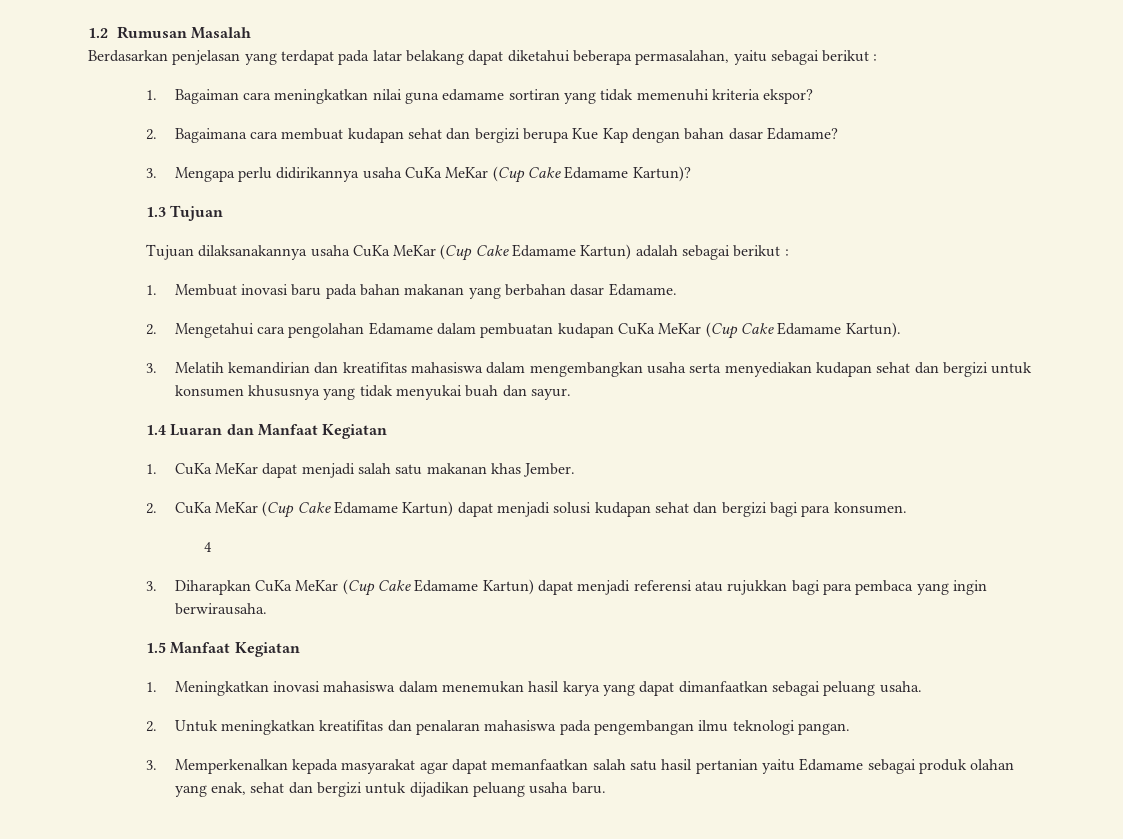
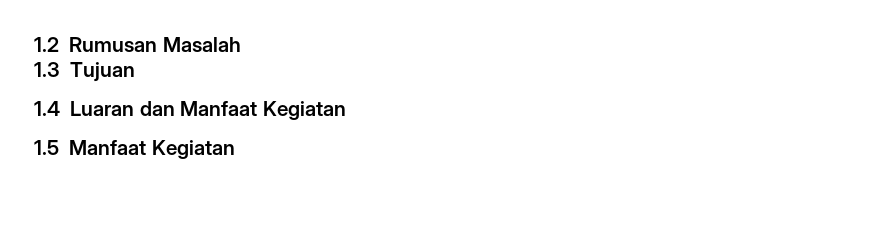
- Berdasarkan penjelasan yang terdapat pada latar belakang dapat diketahui beberapa permasalahan, yaitu sebagai berikut :
- 1. Bagaiman cara meningkatkan nilai guna edamame sortiran yang tidak memenuhi kriteria ekspor?
- 2. Bagaimana cara membuat kudapan sehat dan bergizi berupa Kue Kap dengan bahan dasar Edamame?
- 3. Mengapa perlu didirikannya usaha CuKa MeKar (Cup Cake Edamame Kartun)?
  1.3 Tujuan
- Tujuan dilaksanakannya usaha CuKa MeKar (Cup Cake Edamame Kartun) adalah sebagai berikut :
- 1. Membuat inovasi baru pada bahan makanan yang berbahan dasar Edamame.
- 2. Mengetahui cara pengolahan Edamame dalam pembuatan kudapan CuKa MeKar (Cup Cake Edamame Kartun).
- 3. Melatih kemandirian dan kreatifitas mahasiswa dalam mengembangkan usaha serta menyediakan kudapan sehat dan bergizi untuk konsumen khususnya yang tidak menyukai buah dan sayur.
  1.4 Luaran dan Manfaat Kegiatan
- 1. CuKa MeKar dapat menjadi salah satu makanan khas Jember.
- 2. CuKa MeKar (Cup Cake Edamame Kartun) dapat menjadi solusi kudapan sehat dan bergizi bagi para konsumen.
- 4
- 3. Diharapkan CuKa MeKar (Cup Cake Edamame Kartun) dapat menjadi referensi atau rujukkan bagi para pembaca yang ingin berwirausaha.
  1.5 Manfaat Kegiatan
- 1. Meningkatkan inovasi mahasiswa dalam menemukan hasil karya yang dapat dimanfaatkan sebagai peluang usaha.
- 2. Untuk meningkatkan kreatifitas dan penalaran mahasiswa pada pengembangan ilmu teknologi pangan.
- 3. Memperkenalkan kepada masyarakat agar dapat memanfaatkan salah satu hasil pertanian yaitu Edamame sebagai produk olahan yang enak, sehat dan bergizi untuk dijadikan peluang usaha baru.

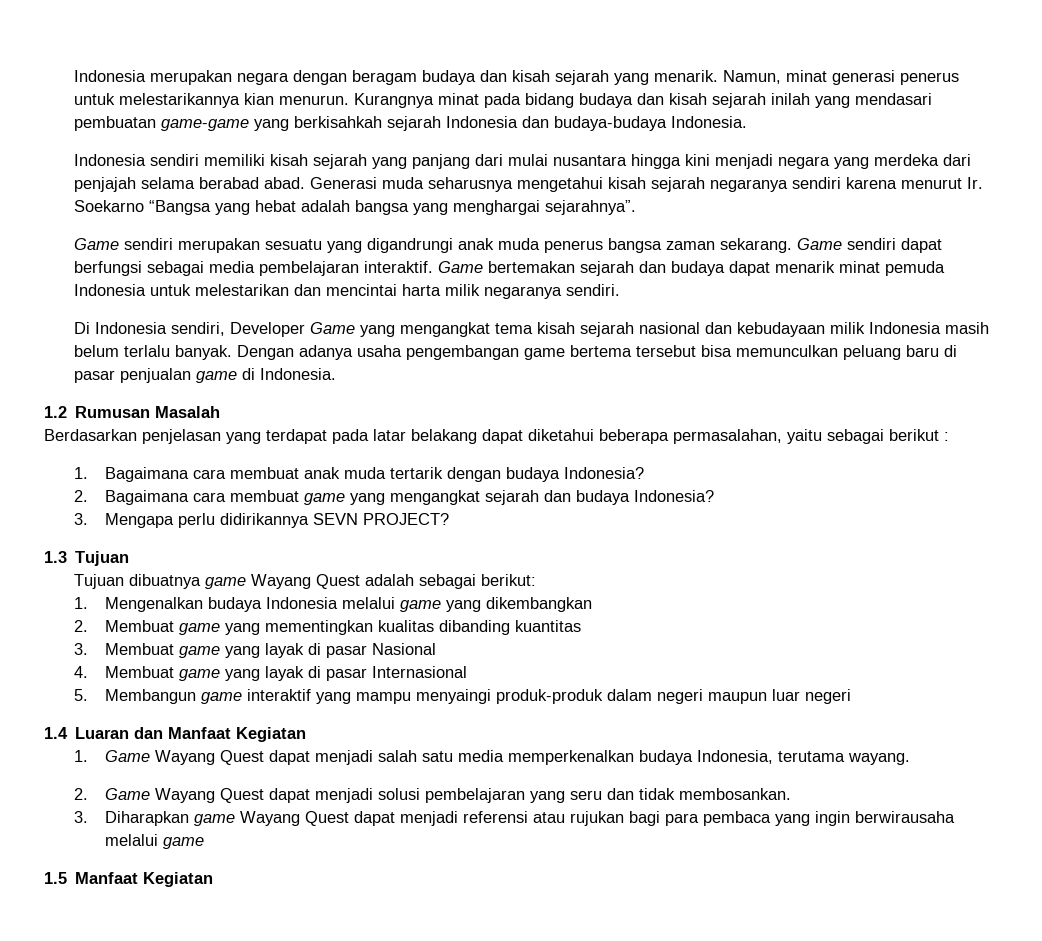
+ Indonesia merupakan negara dengan beragam budaya dan kisah sejarah yang menarik. Namun, minat generasi penerus untuk melestarikannya kian menurun. Kurangnya minat pada bidang budaya dan kisah sejarah inilah yang mendasari pembuatan game-game yang berkisahkah sejarah Indonesia dan budaya-budaya Indonesia.
+ Indonesia sendiri memiliki kisah sejarah yang panjang dari mulai nusantara hingga kini menjadi negara yang merdeka dari penjajah selama berabad abad. Generasi muda seharusnya mengetahui kisah sejarah negaranya sendiri karena menurut Ir. Soekarno “Bangsa yang hebat adalah bangsa yang menghargai sejarahnya”.
+ Game sendiri merupakan sesuatu yang digandrungi anak muda penerus bangsa zaman sekarang. Game sendiri dapat berfungsi sebagai media pembelajaran interaktif. Game bertemakan sejarah dan budaya dapat menarik minat pemuda Indonesia untuk melestarikan dan mencintai harta milik negaranya sendiri.
+ Di Indonesia sendiri, Developer Game yang mengangkat tema kisah sejarah nasional dan kebudayaan milik Indonesia masih belum terlalu banyak. Dengan adanya usaha pengembangan game bertema tersebut bisa memunculkan peluang baru di pasar penjualan game di Indonesia.
  1.2 Rumusan Masalah
+ Berdasarkan penjelasan yang terdapat pada latar belakang dapat diketahui beberapa permasalahan, yaitu sebagai berikut :
+ 1. Bagaimana cara membuat anak muda tertarik dengan budaya Indonesia?
+ 2. Bagaimana cara membuat game yang mengangkat sejarah dan budaya Indonesia?
+ 3. Mengapa perlu didirikannya SEVN PROJECT?
  1.3 Tujuan
+ Tujuan dibuatnya game Wayang Quest adalah sebagai berikut:
+ 1. Mengenalkan budaya Indonesia melalui game yang dikembangkan
+ 2. Membuat game yang mementingkan kualitas dibanding kuantitas
+ 3. Membuat game yang layak di pasar Nasional
+ 4. Membuat game yang layak di pasar Internasional
+ 5. Membangun game interaktif yang mampu menyaingi produk-produk dalam negeri maupun luar negeri
+ 1. Game Wayang Quest dapat menjadi salah satu media memperkenalkan budaya Indonesia, terutama wayang.
+ 2. Game Wayang Quest dapat menjadi solusi pembelajaran yang seru dan tidak membosankan.
+ 3. Diharapkan game Wayang Quest dapat menjadi referensi atau rujukan bagi para pembaca yang ingin berwirausaha melalui game

